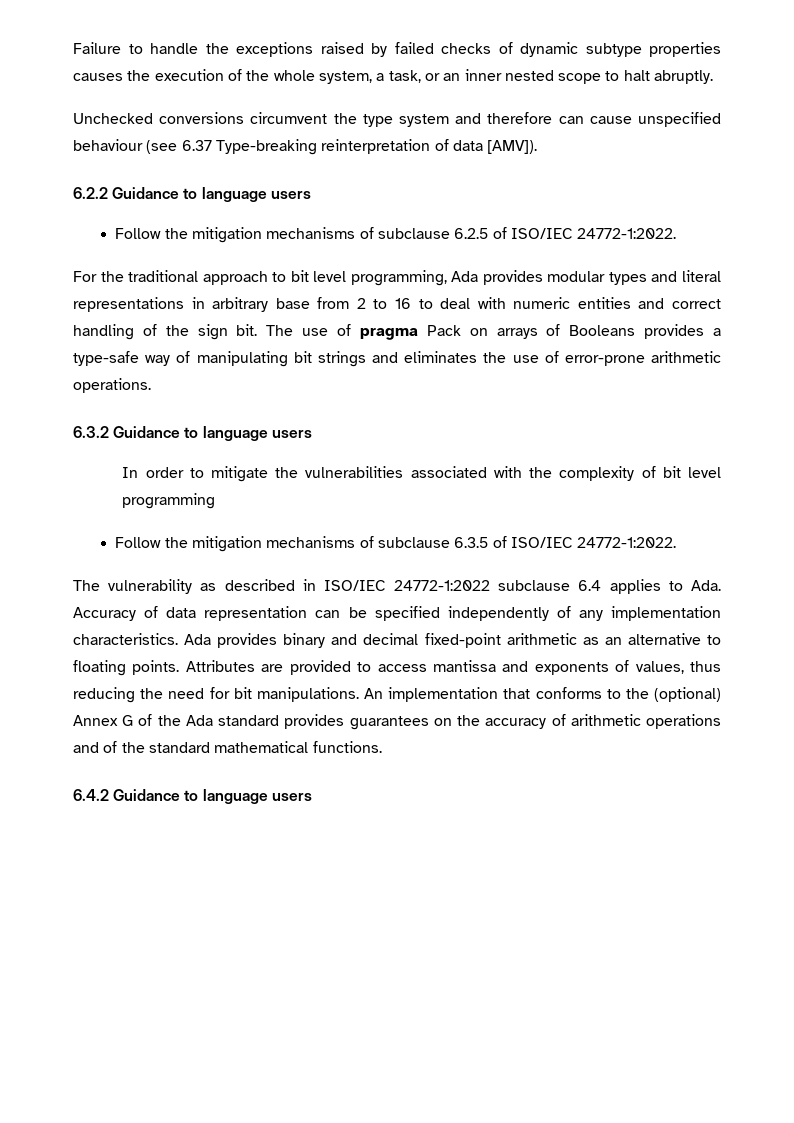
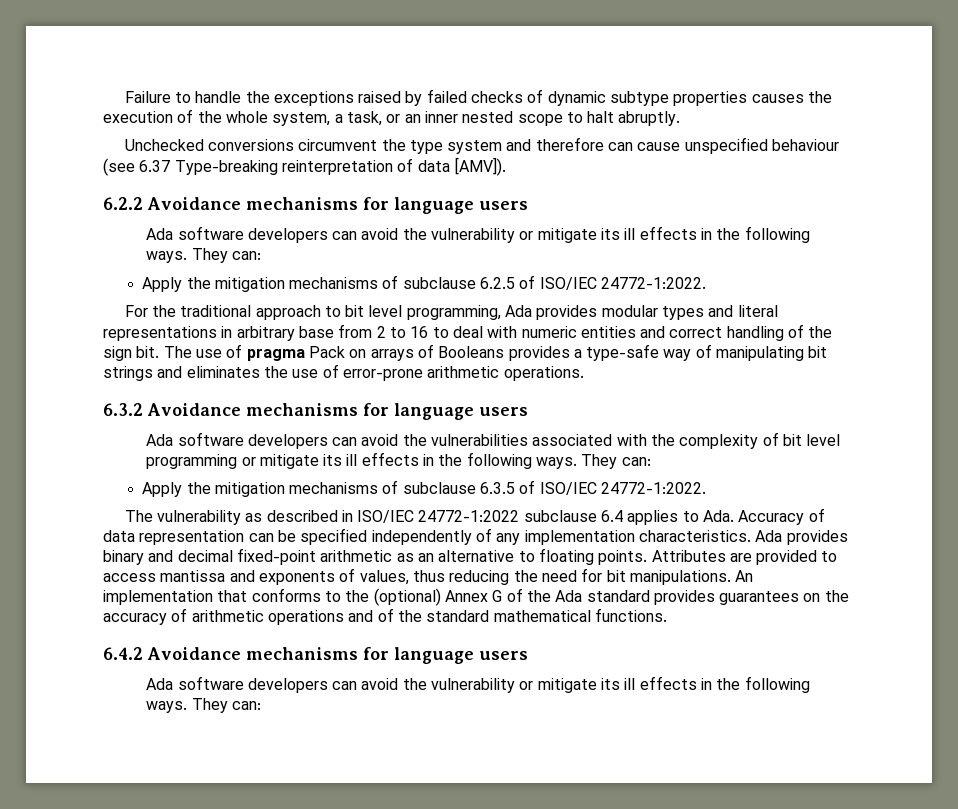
- 6.2.2 Guidance to language users
- Follow the mitigation mechanisms of subclause 6.2.5 of ISO/IEC 24772-1:2022.
+ 6.2.2 Avoidance mechanisms for language users
+ Ada software developers can avoid the vulnerability or mitigate its ill effects in the following ways. They can:
+ Apply the mitigation mechanisms of subclause 6.2.5 of ISO/IEC 24772-1:2022.
- 6.3.2 Guidance to language users
- In order to mitigate the vulnerabilities associated with the complexity of bit level programming
- Follow the mitigation mechanisms of subclause 6.3.5 of ISO/IEC 24772-1:2022.
+ 6.3.2 Avoidance mechanisms for language users
+ Ada software developers can avoid the vulnerabilities associated with the complexity of bit level programming or mitigate its ill effects in the following ways. They can:
+ Apply the mitigation mechanisms of subclause 6.3.5 of ISO/IEC 24772-1:2022.
- 6.4.2 Guidance to language users
+ 6.4.2 Avoidance mechanisms for language users
+ Ada software developers can avoid the vulnerability or mitigate its ill effects in the following ways. They can:

